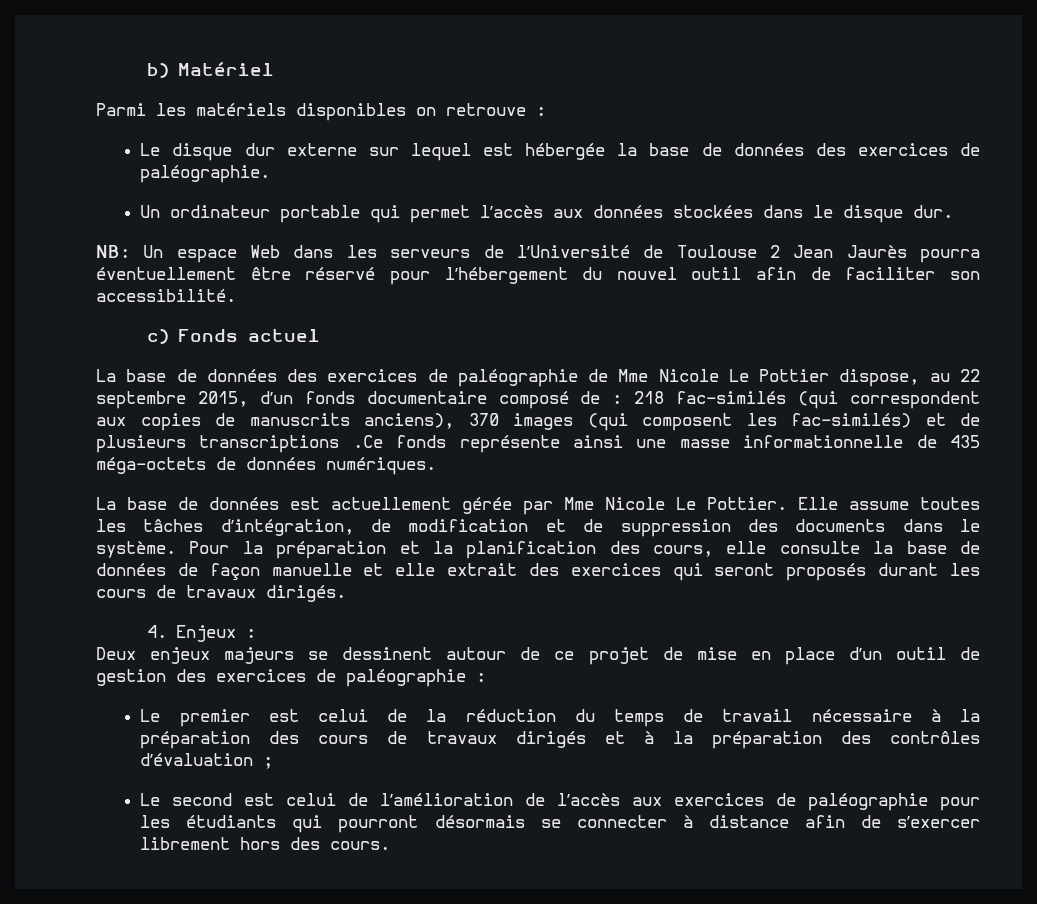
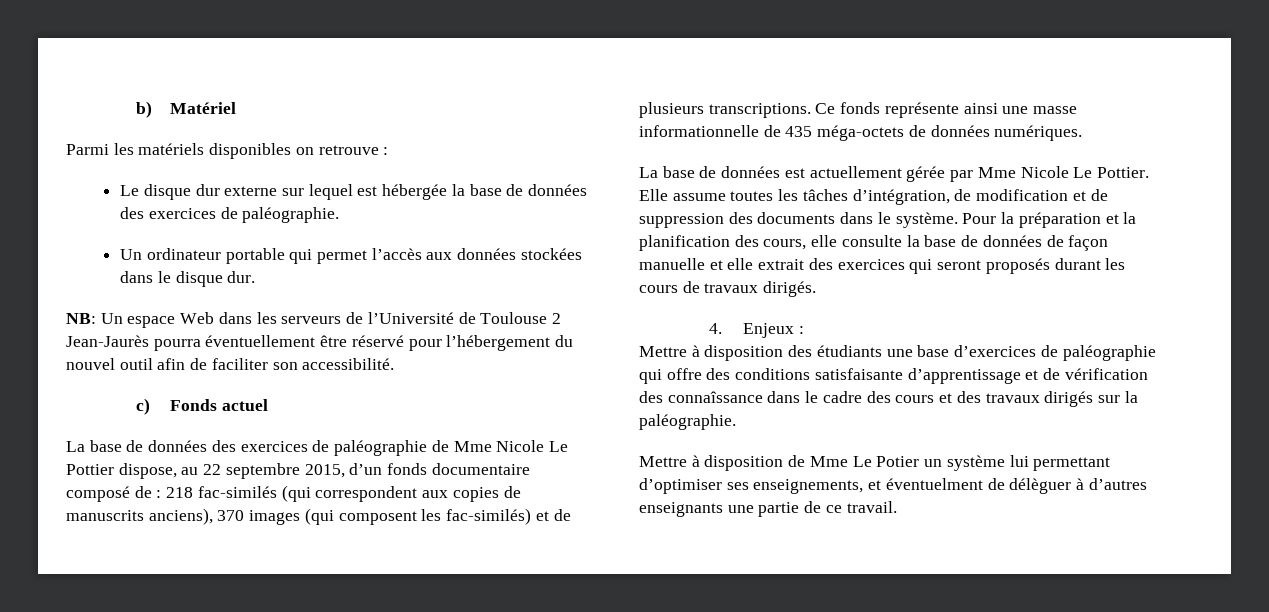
- NB: Un espace Web dans les serveurs de l’Université de Toulouse 2 Jean Jaurès pourra éventuellement être réservé pour l’hébergement du nouvel outil afin de faciliter son accessibilité.
+ NB: Un espace Web dans les serveurs de l’Université de Toulouse 2 Jean-Jaurès pourra éventuellement être réservé pour l’hébergement du nouvel outil afin de faciliter son accessibilité.
- La base de données des exercices de paléographie de Mme Nicole Le Pottier dispose, au 22 septembre 2015, d’un fonds documentaire composé de : 218 fac-similés (qui correspondent aux copies de manuscrits anciens), 370 images (qui composent les fac-similés) et de plusieurs transcriptions .Ce fonds représente ainsi une masse informationnelle de 435 méga-octets de données numériques.
+ La base de données des exercices de paléographie de Mme Nicole Le Pottier dispose, au 22 septembre 2015, d’un fonds documentaire composé de : 218 fac-similés (qui correspondent aux copies de manuscrits anciens), 370 images (qui composent les fac-similés) et de plusieurs transcriptions. Ce fonds représente ainsi une masse informationnelle de 435 méga-octets de données numériques.
- Deux enjeux majeurs se dessinent autour de ce projet de mise en place d’un outil de gestion des exercices de paléographie :
- Le premier est celui de la réduction du temps de travail nécessaire à la préparation des cours de travaux dirigés et à la préparation des contrôles d’évaluation ;
- Le second est celui de l’amélioration de l’accès aux exercices de paléographie pour les étudiants qui pourront désormais se connecter à distance afin de s’exercer librement hors des cours.
+ Mettre à disposition des étudiants une base d’exercices de paléographie qui offre des conditions satisfaisante d’apprentissage et de vérification des connaîssance dans le cadre des cours et des travaux dirigés sur la paléographie.
+ Mettre à disposition de Mme Le Potier un système lui permettant d’optimiser ses enseignements, et éventuelment de délèguer à d’autres enseignants une partie de ce travail.

